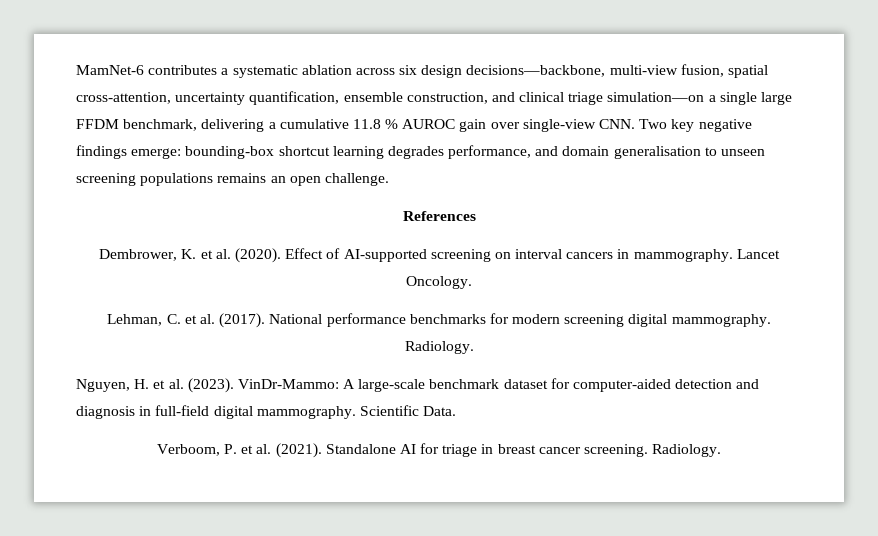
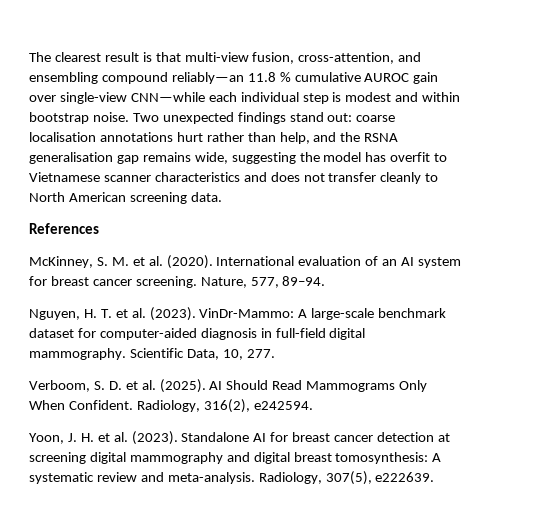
- MamNet-6 contributes a systematic ablation across six design decisions—backbone, multi-view fusion, spatial cross-attention, uncertainty quantification, ensemble construction, and clinical triage simulation—on a single large FFDM benchmark, delivering a cumulative 11.8 % AUROC gain over single-view CNN. Two key negative findings emerge: bounding-box shortcut learning degrades performance, and domain generalisation to unseen screening populations remains an open challenge.
+ The clearest result is that multi-view fusion, cross-attention, and ensembling compound reliably—an 11.8 % cumulative AUROC gain over single-view CNN—while each individual step is modest and within bootstrap noise. Two unexpected findings stand out: coarse localisation annotations hurt rather than help, and the RSNA generalisation gap remains wide, suggesting the model has overfit to Vietnamese scanner characteristics and does not transfer cleanly to North American screening data.
  References
- Dembrower, K. et al. (2020). Effect of AI-supported screening on interval cancers in mammography. Lancet Oncology.
- Lehman, C. et al. (2017). National performance benchmarks for modern screening digital mammography. Radiology.
+ McKinney, S. M. et al. (2020). International evaluation of an AI system for breast cancer screening. Nature, 577, 89–94.
- Nguyen, H. et al. (2023).
+ Nguyen, H. T. et al. (2023).
- VinDr-Mammo: A large-scale benchmark dataset for computer-aided detection and diagnosis in full-field digital mammography.
+ VinDr-Mammo: A large-scale benchmark dataset for computer-aided diagnosis in full-field digital mammography.
- Scientific Data.
- Verboom, P. et al. (2021). Standalone AI for triage in breast cancer screening. Radiology.
+ Scientific Data, 10, 277.
+ Verboom, S. D. et al. (2025). AI Should Read Mammograms Only When Confident. Radiology, 316(2), e242594.
+ Yoon, J. H. et al. (2023). Standalone AI for breast cancer detection at screening digital mammography and digital breast tomosynthesis: A systematic review and meta-analysis. Radiology, 307(5), e222639.

